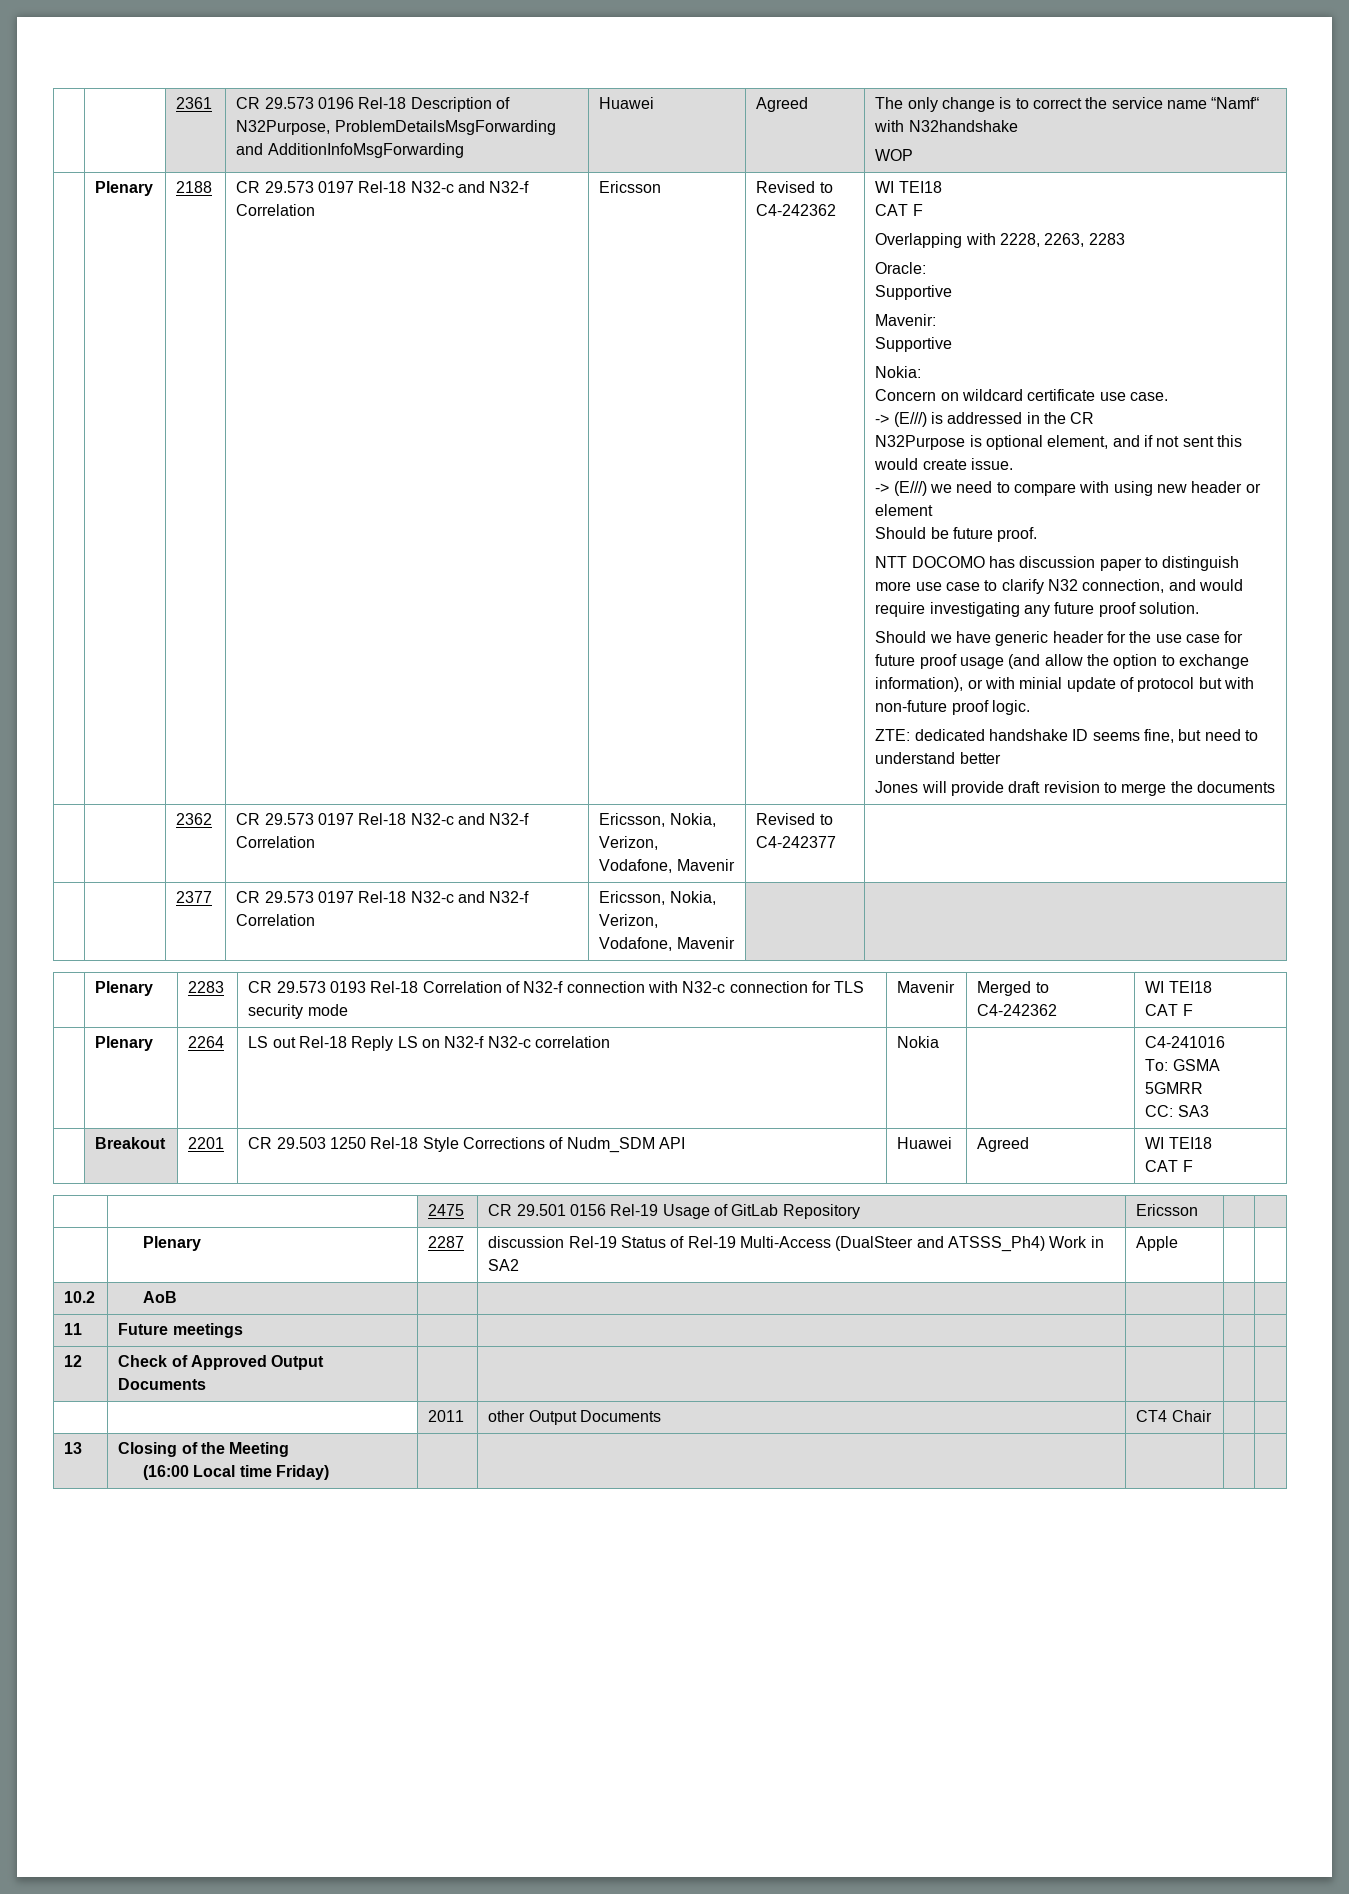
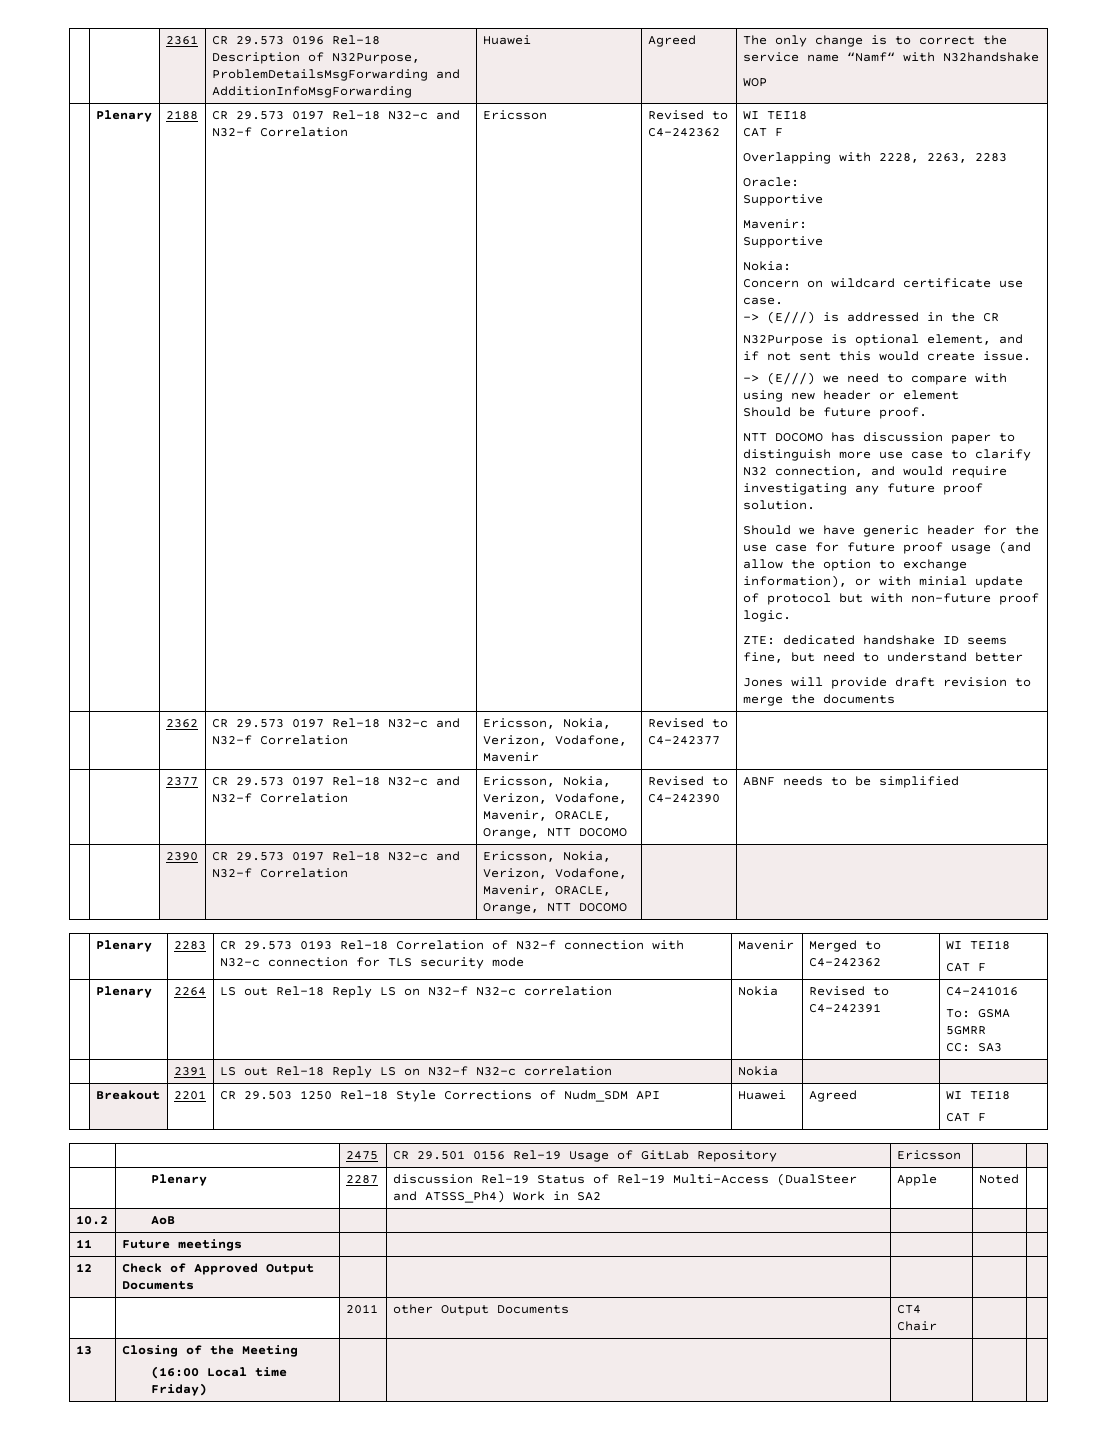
- | | 2377 | CR 29.573 0197 Rel-18 N32-c and N32-f Correlation | Ericsson, Nokia, Verizon, Vodafone, Mavenir | |
+ | | 2377 | CR 29.573 0197 Rel-18 N32-c and N32-f Correlation | Ericsson, Nokia, Verizon, Vodafone, Mavenir, ORACLE, Orange, NTT DOCOMO | Revised to C4-242390 | ABNF needs to be simplified
+ | | 2390 | CR 29.573 0197 Rel-18 N32-c and N32-f Correlation | Ericsson, Nokia, Verizon, Vodafone, Mavenir, ORACLE, Orange, NTT DOCOMO | |
- | Plenary | 2264 | LS out Rel-18 Reply LS on N32-f N32-c correlation | Nokia | | C4-241016
+ | Plenary | 2264 | LS out Rel-18 Reply LS on N32-f N32-c correlation | Nokia | Revised to C4-242391 | C4-241016
+ | | 2391 | LS out Rel-18 Reply LS on N32-f N32-c correlation | Nokia | |
- | Plenary | 2287 | discussion Rel-19 Status of Rel-19 Multi-Access (DualSteer and ATSSS_Ph4) Work in SA2 | Apple | |
+ | Plenary | 2287 | discussion Rel-19 Status of Rel-19 Multi-Access (DualSteer and ATSSS_Ph4) Work in SA2 | Apple | Noted |

